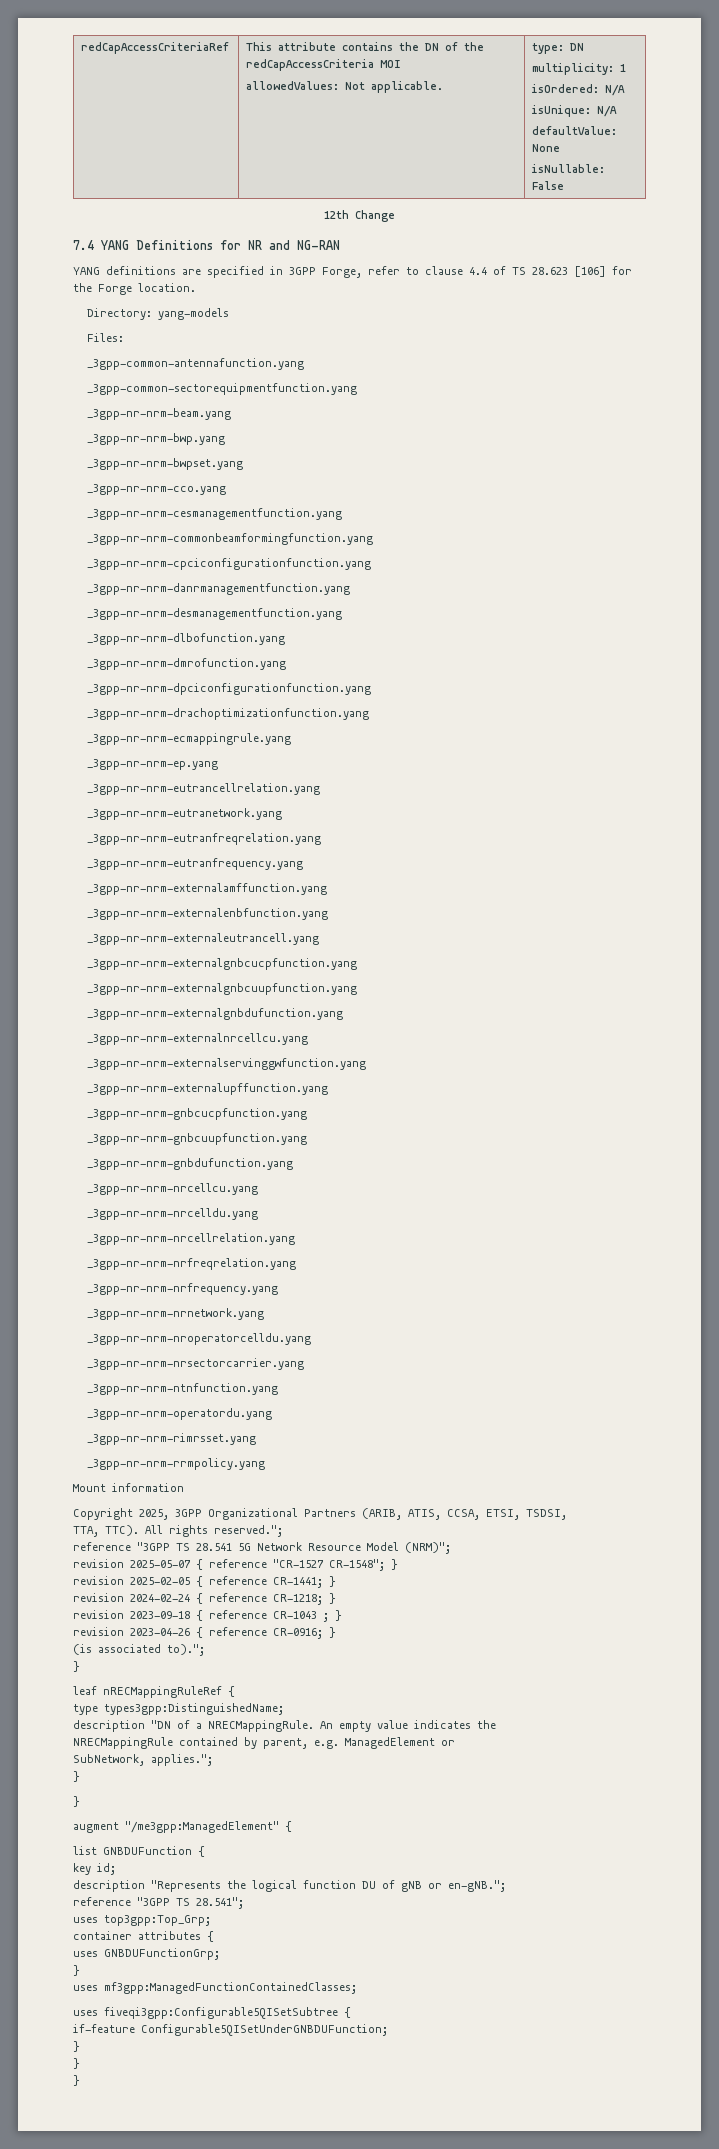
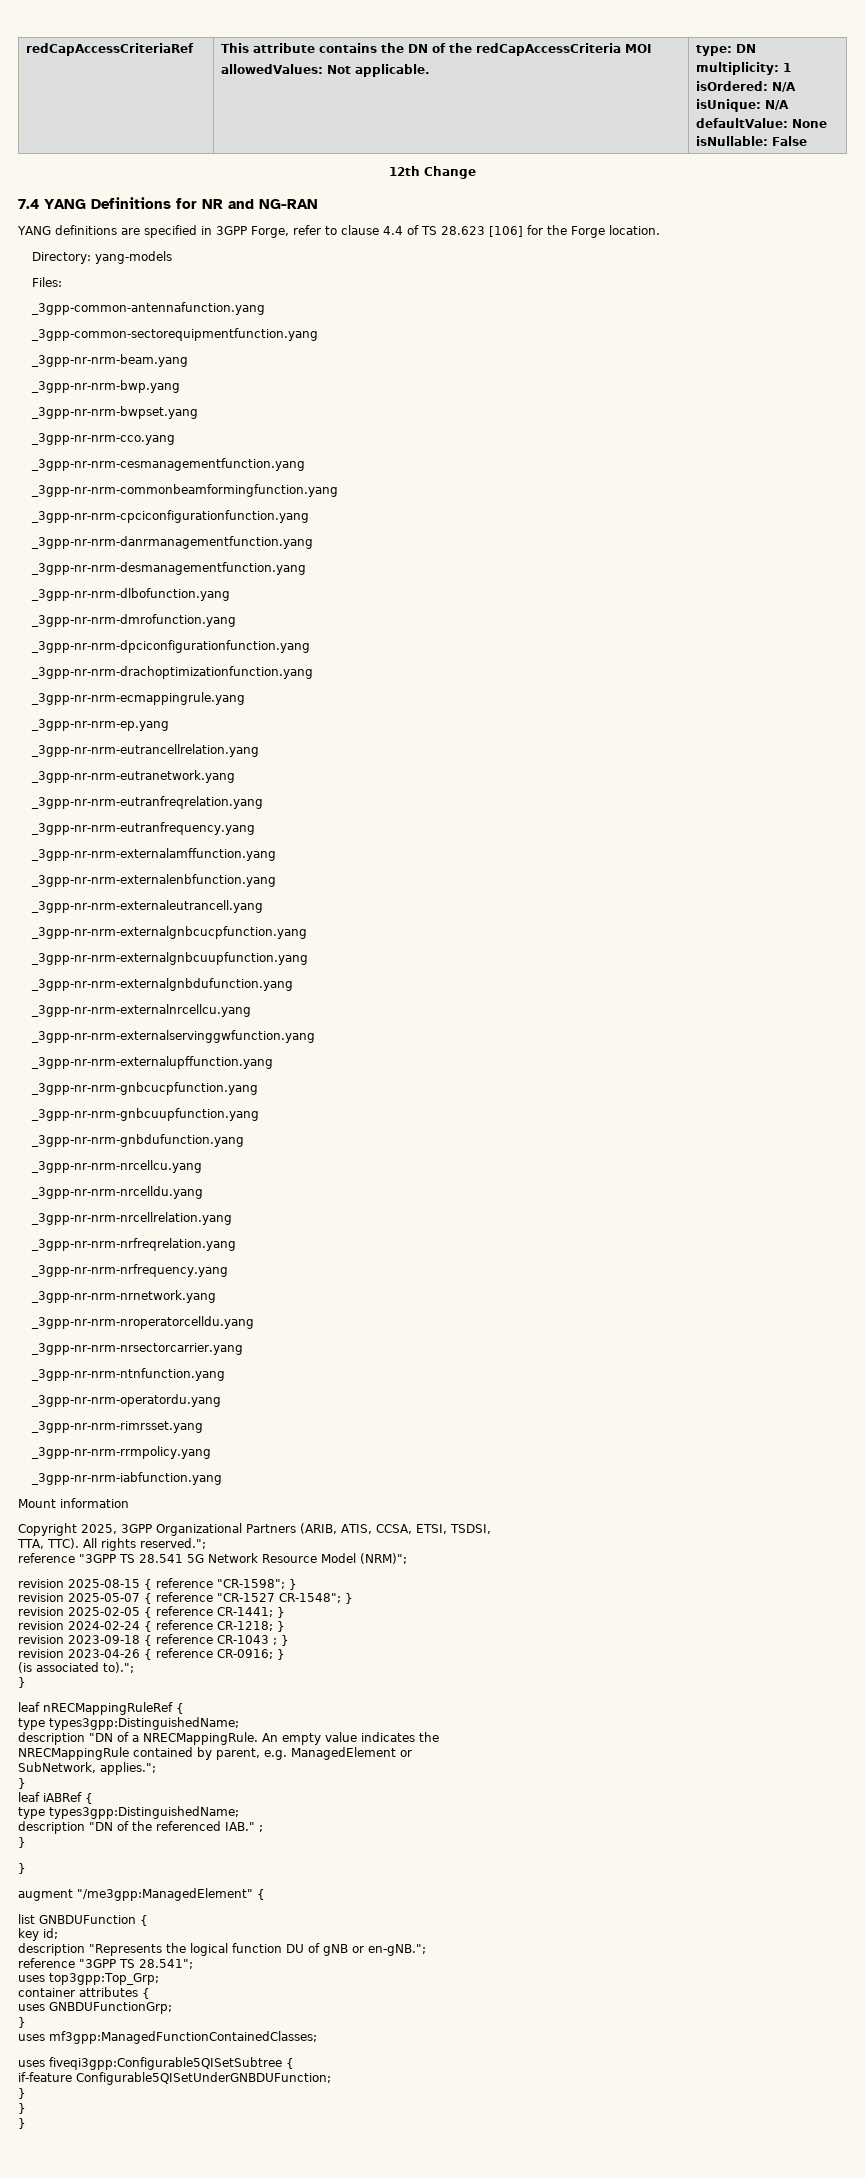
+ _3gpp-nr-nrm-iabfunction.yang
+ revision 2025-08-15 { reference "CR-1598"; }
+ leaf iABRef {
+ type types3gpp:DistinguishedName;
+ description "DN of the referenced IAB." ;
+ }

